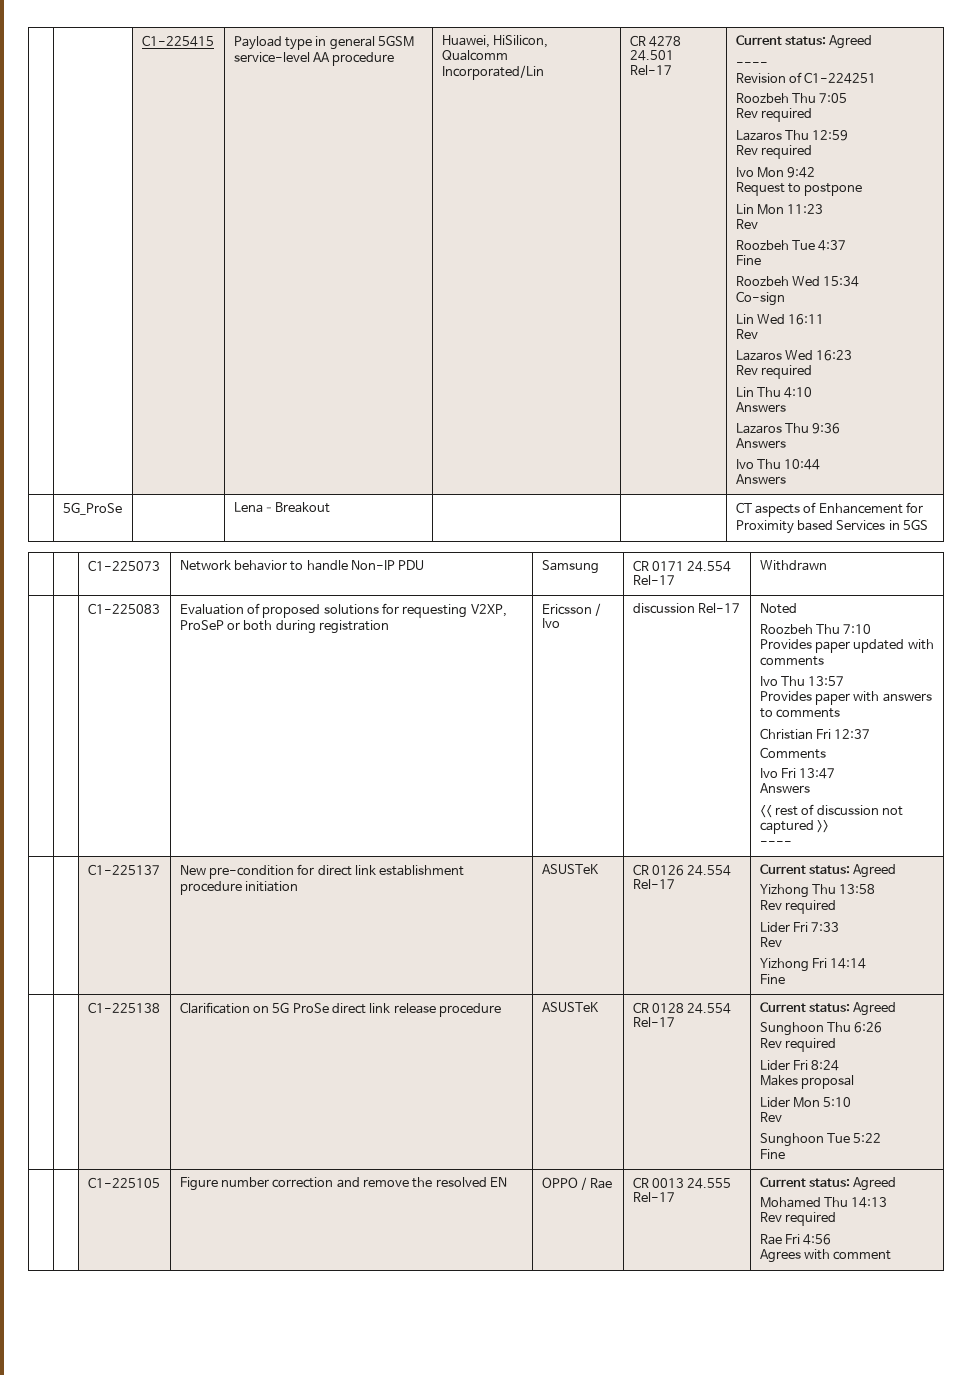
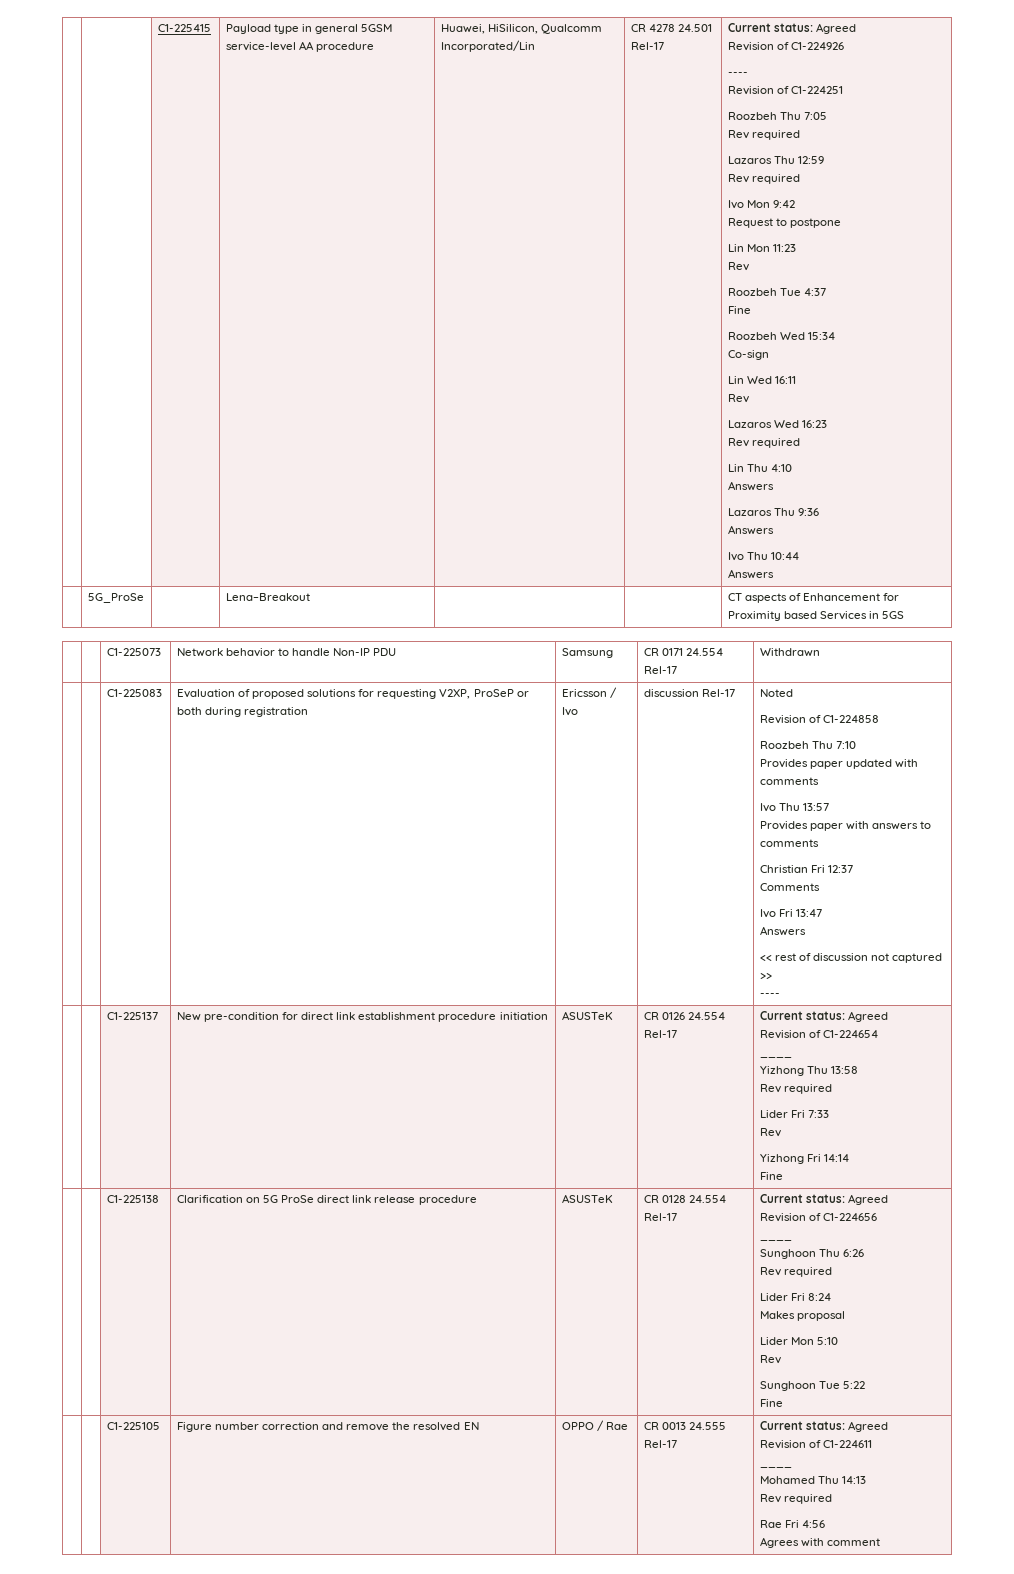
+ Revision of C1-224926
+ Revision of C1-224858
  | | C1-225137 | New pre-condition for direct link establishment procedure initiation | ASUSTeK | CR 0126 24.554 Rel-17 | Current status: Agreed
+ Revision of C1-224654
+ ____
  | | C1-225138 | Clarification on 5G ProSe direct link release procedure | ASUSTeK | CR 0128 24.554 Rel-17 | Current status: Agreed
+ Revision of C1-224656
+ ____
  | | C1-225105 | Figure number correction and remove the resolved EN | OPPO / Rae | CR 0013 24.555 Rel-17 | Current status: Agreed
+ Revision of C1-224611
+ ____

